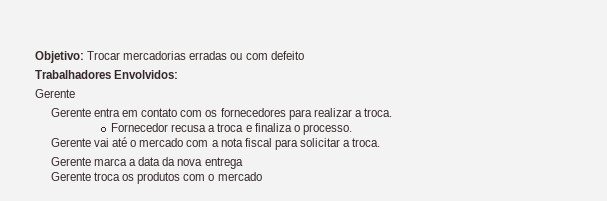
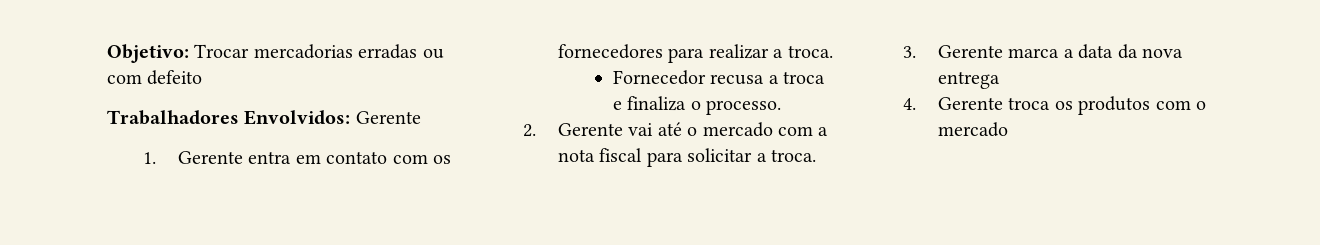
- Trabalhadores Envolvidos:
- Gerente
+ Trabalhadores Envolvidos: Gerente
- Gerente entra em contato com os fornecedores para realizar a troca.
+ 1. Gerente entra em contato com os fornecedores para realizar a troca.
- Gerente vai até o mercado com a nota fiscal para solicitar a troca.
+ 2. Gerente vai até o mercado com a nota fiscal para solicitar a troca.
- Gerente marca a data da nova entrega
+ 3. Gerente marca a data da nova entrega
- Gerente troca os produtos com o mercado
+ 4. Gerente troca os produtos com o mercado

